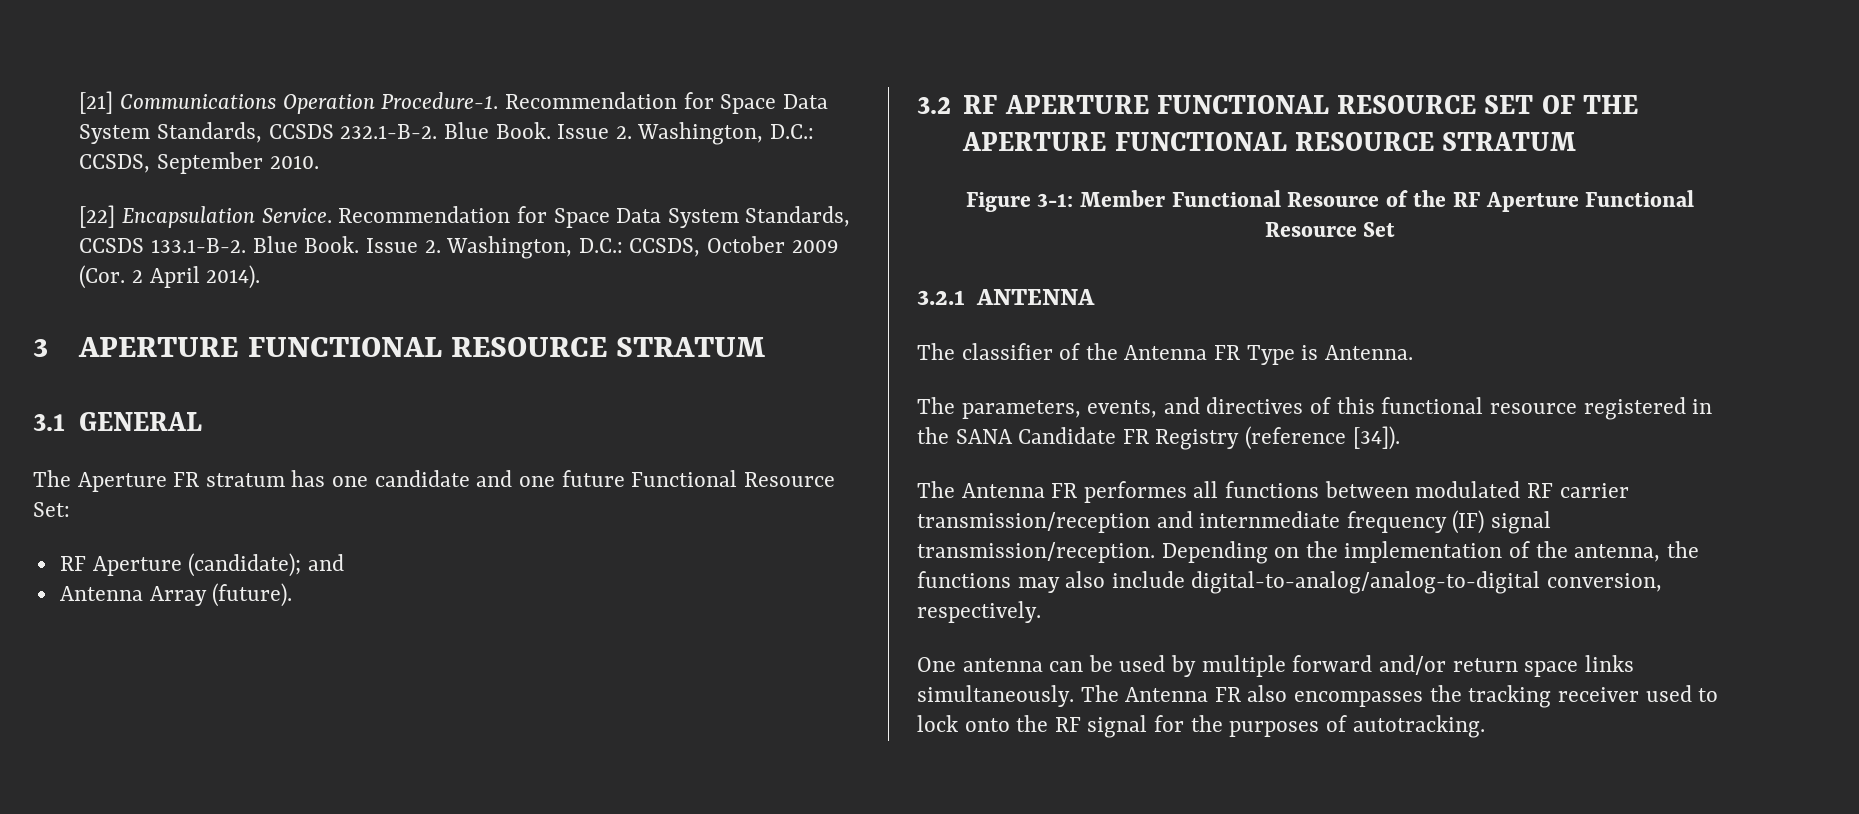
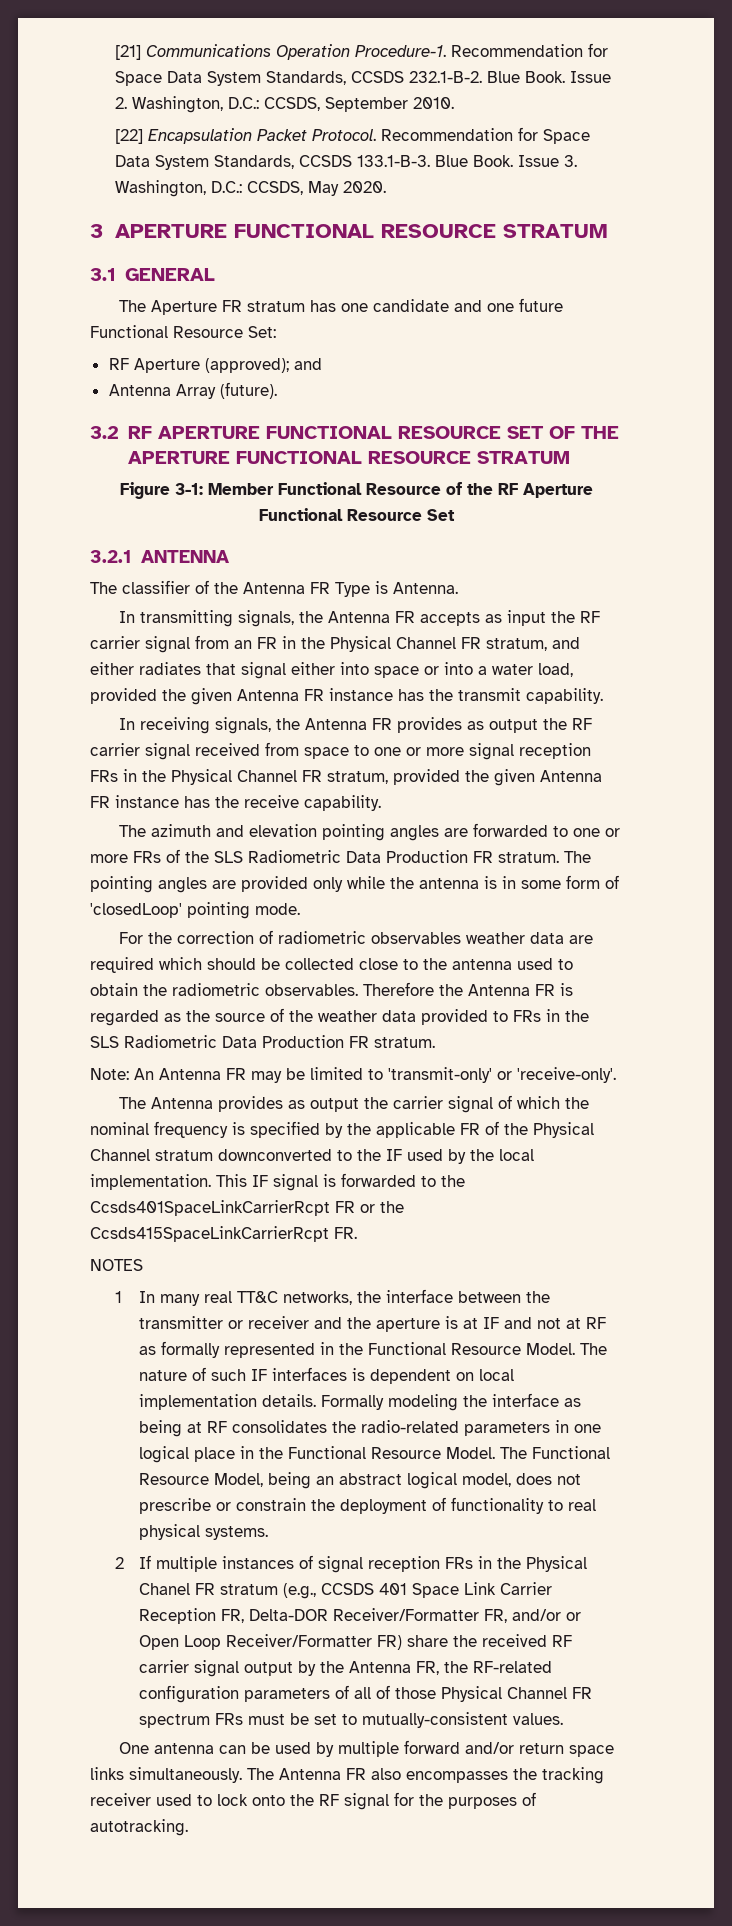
- [22] Encapsulation Service. Recommendation for Space Data System Standards, CCSDS 133.1-B-2. Blue Book. Issue 2. Washington, D.C.: CCSDS, October 2009 (Cor. 2 April 2014).
+ [22] Encapsulation Packet Protocol. Recommendation for Space Data System Standards, CCSDS 133.1-B-3. Blue Book. Issue 3. Washington, D.C.: CCSDS, May 2020.
- RF Aperture (candidate); and
+ RF Aperture (approved); and
- The parameters, events, and directives of this functional resource registered in the SANA Candidate FR Registry (reference [34]).
- The Antenna FR performes all functions between modulated RF carrier transmission/reception and internmediate frequency (IF) signal transmission/reception. Depending on the implementation of the antenna, the functions may also include digital-to-analog/analog-to-digital conversion, respectively.
+ In transmitting signals, the Antenna FR accepts as input the RF carrier signal from an FR in the Physical Channel FR stratum, and either radiates that signal either into space or into a water load, provided the given Antenna FR instance has the transmit capability.
+ In receiving signals, the Antenna FR provides as output the RF carrier signal received from space to one or more signal reception FRs in the Physical Channel FR stratum, provided the given Antenna FR instance has the receive capability.
+ The azimuth and elevation pointing angles are forwarded to one or more FRs of the SLS Radiometric Data Production FR stratum. The pointing angles are provided only while the antenna is in some form of 'closedLoop' pointing mode.
+ For the correction of radiometric observables weather data are required which should be collected close to the antenna used to obtain the radiometric observables. Therefore the Antenna FR is regarded as the source of the weather data provided to FRs in the SLS Radiometric Data Production FR stratum.
+ Note: An Antenna FR may be limited to 'transmit-only' or 'receive-only'.
+ The Antenna provides as output the carrier signal of which the nominal frequency is specified by the applicable FR of the Physical Channel stratum downconverted to the IF used by the local implementation. This IF signal is forwarded to the Ccsds401SpaceLinkCarrierRcpt FR or the Ccsds415SpaceLinkCarrierRcpt FR.
+ NOTES
+ 1 In many real TT&C networks, the interface between the transmitter or receiver and the aperture is at IF and not at RF as formally represented in the Functional Resource Model. The nature of such IF interfaces is dependent on local implementation details. Formally modeling the interface as being at RF consolidates the radio-related parameters in one logical place in the Functional Resource Model. The Functional Resource Model, being an abstract logical model, does not prescribe or constrain the deployment of functionality to real physical systems.
+ 2 If multiple instances of signal reception FRs in the Physical Chanel FR stratum (e.g., CCSDS 401 Space Link Carrier Reception FR, Delta-DOR Receiver/Formatter FR, and/or or Open Loop Receiver/Formatter FR) share the received RF carrier signal output by the Antenna FR, the RF-related configuration parameters of all of those Physical Channel FR spectrum FRs must be set to mutually-consistent values.

